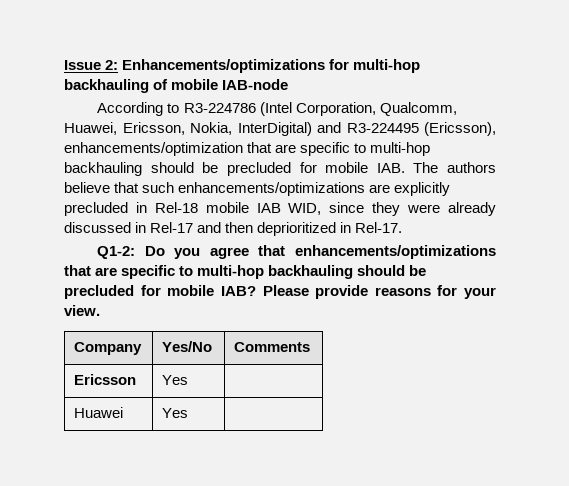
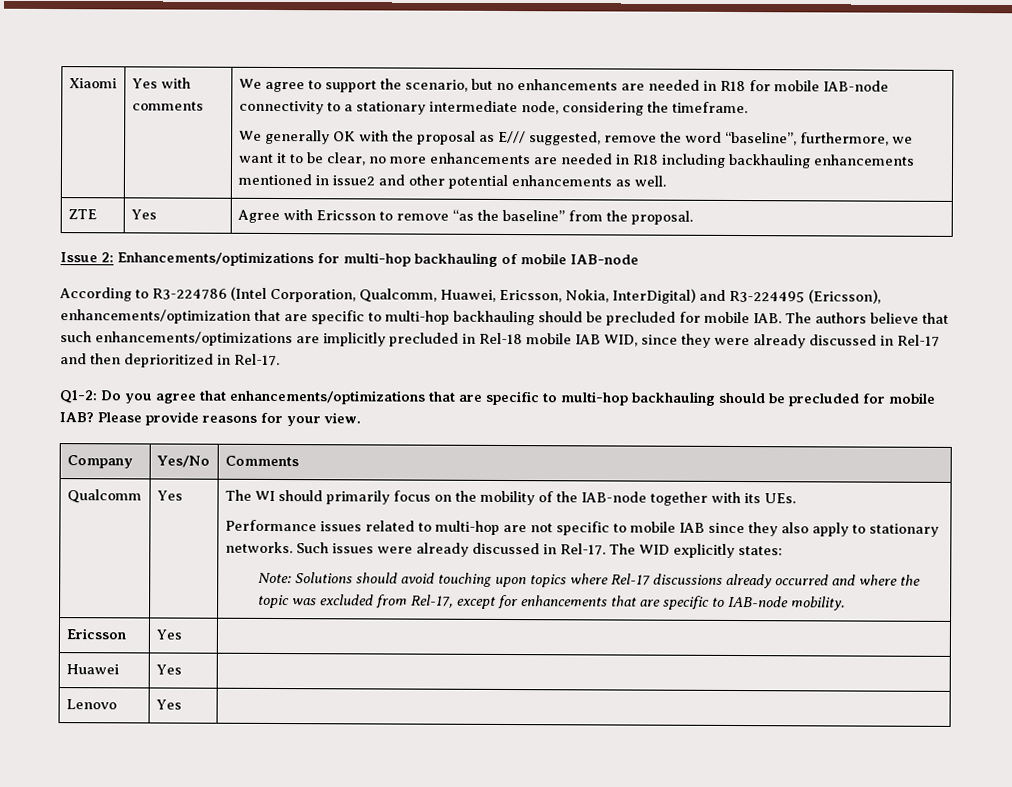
+ Xiaomi | Yes with comments | We agree to support the scenario, but no enhancements are needed in R18 for mobile IAB-node connectivity to a stationary intermediate node, considering the timeframe.
+ We generally OK with the proposal as E/// suggested, remove the word “baseline”, furthermore, we want it to be clear, no more enhancements are needed in R18 including backhauling enhancements mentioned in issue2 and other potential enhancements as well.
+ ZTE | Yes | Agree with Ericsson to remove “as the baseline” from the proposal.
- According to R3-224786 (Intel Corporation, Qualcomm, Huawei, Ericsson, Nokia, InterDigital) and R3-224495 (Ericsson), enhancements/optimization that are specific to multi-hop backhauling should be precluded for mobile IAB. The authors believe that such enhancements/optimizations are explicitly precluded in Rel-18 mobile IAB WID, since they were already discussed in Rel-17 and then deprioritized in Rel-17.
+ According to R3-224786 (Intel Corporation, Qualcomm, Huawei, Ericsson, Nokia, InterDigital) and R3-224495 (Ericsson), enhancements/optimization that are specific to multi-hop backhauling should be precluded for mobile IAB. The authors believe that such enhancements/optimizations are implicitly precluded in Rel-18 mobile IAB WID, since they were already discussed in Rel-17 and then deprioritized in Rel-17.
+ Qualcomm | Yes | The WI should primarily focus on the mobility of the IAB-node together with its UEs.
+ Performance issues related to multi-hop are not specific to mobile IAB since they also apply to stationary networks. Such issues were already discussed in Rel-17. The WID explicitly states:
+ Note: Solutions should avoid touching upon topics where Rel-17 discussions already occurred and where the topic was excluded from Rel-17, except for enhancements that are specific to IAB-node mobility.
+ Lenovo | Yes |

